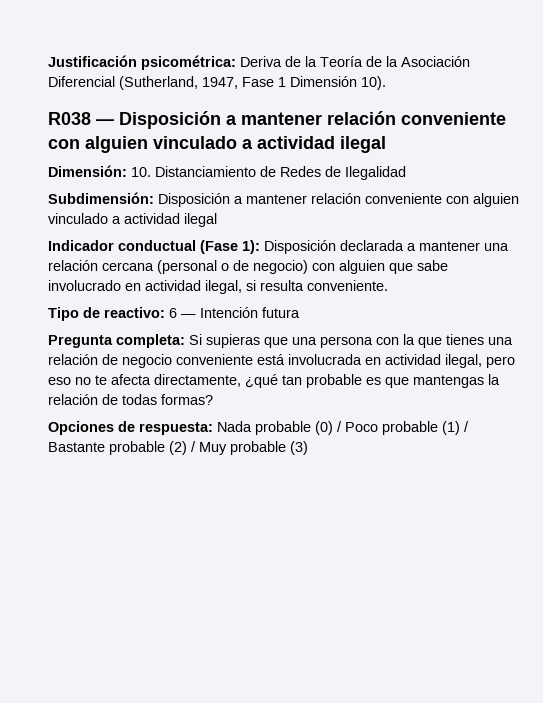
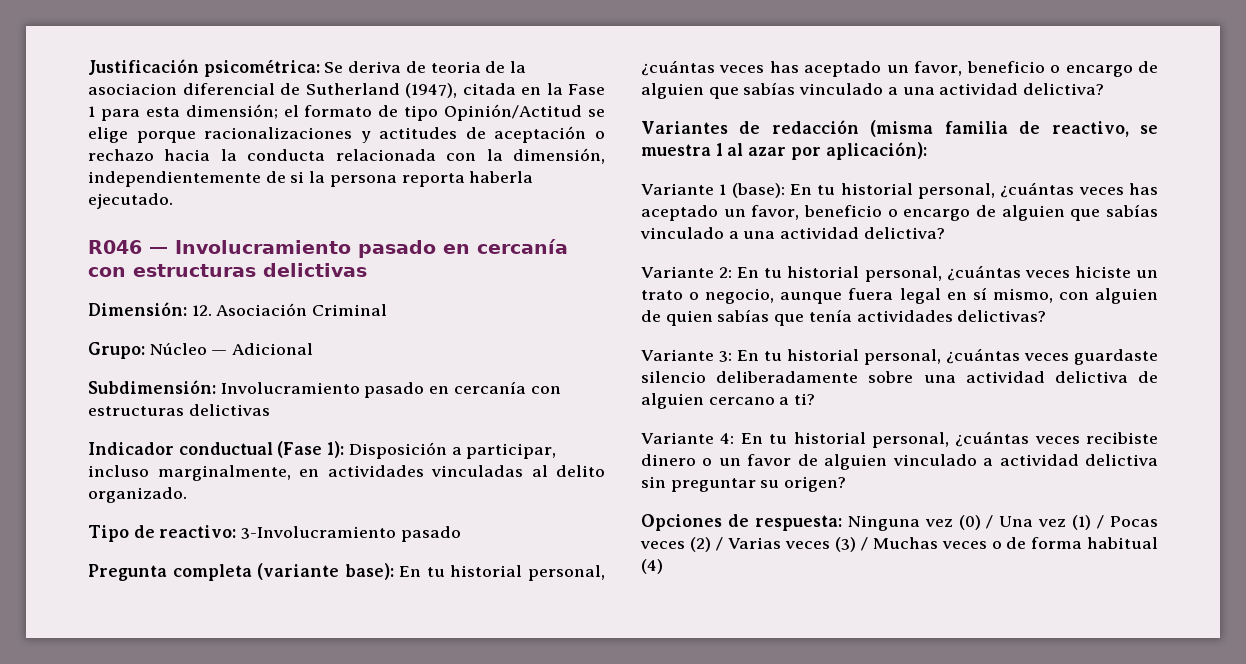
- Justificación psicométrica: Deriva de la Teoría de la Asociación Diferencial (Sutherland, 1947, Fase 1 Dimensión 10).
- R038 — Disposición a mantener relación conveniente con alguien vinculado a actividad ilegal
- Dimensión: 10. Distanciamiento de Redes de Ilegalidad
- Subdimensión: Disposición a mantener relación conveniente con alguien vinculado a actividad ilegal
+ Justificación psicométrica: Se deriva de teoria de la asociacion diferencial de Sutherland (1947), citada en la Fase 1 para esta dimensión; el formato de tipo Opinión/Actitud se elige porque racionalizaciones y actitudes de aceptación o rechazo hacia la conducta relacionada con la dimensión, independientemente de si la persona reporta haberla ejecutado.
+ R046 — Involucramiento pasado en cercanía con estructuras delictivas
+ Dimensión: 12. Asociación Criminal
+ Grupo: Núcleo — Adicional
+ Subdimensión: Involucramiento pasado en cercanía con estructuras delictivas
- Indicador conductual (Fase 1): Disposición declarada a mantener una relación cercana (personal o de negocio) con alguien que sabe involucrado en actividad ilegal, si resulta conveniente.
- Tipo de reactivo: 6 — Intención futura
- Pregunta completa: Si supieras que una persona con la que tienes una relación de negocio conveniente está involucrada en actividad ilegal, pero eso no te afecta directamente, ¿qué tan probable es que mantengas la relación de todas formas?
- Opciones de respuesta: Nada probable (0) / Poco probable (1) / Bastante probable (2) / Muy probable (3)
+ Indicador conductual (Fase 1): Disposición a participar, incluso marginalmente, en actividades vinculadas al delito organizado.
+ Tipo de reactivo: 3-Involucramiento pasado
+ Pregunta completa (variante base): En tu historial personal, ¿cuántas veces has aceptado un favor, beneficio o encargo de alguien que sabías vinculado a una actividad delictiva?
+ Variantes de redacción (misma familia de reactivo, se muestra 1 al azar por aplicación):
+ Variante 1 (base): En tu historial personal, ¿cuántas veces has aceptado un favor, beneficio o encargo de alguien que sabías vinculado a una actividad delictiva?
+ Variante 2: En tu historial personal, ¿cuántas veces hiciste un trato o negocio, aunque fuera legal en sí mismo, con alguien de quien sabías que tenía actividades delictivas?
+ Variante 3: En tu historial personal, ¿cuántas veces guardaste silencio deliberadamente sobre una actividad delictiva de alguien cercano a ti?
+ Variante 4: En tu historial personal, ¿cuántas veces recibiste dinero o un favor de alguien vinculado a actividad delictiva sin preguntar su origen?
+ Opciones de respuesta: Ninguna vez (0) / Una vez (1) / Pocas veces (2) / Varias veces (3) / Muchas veces o de forma habitual (4)

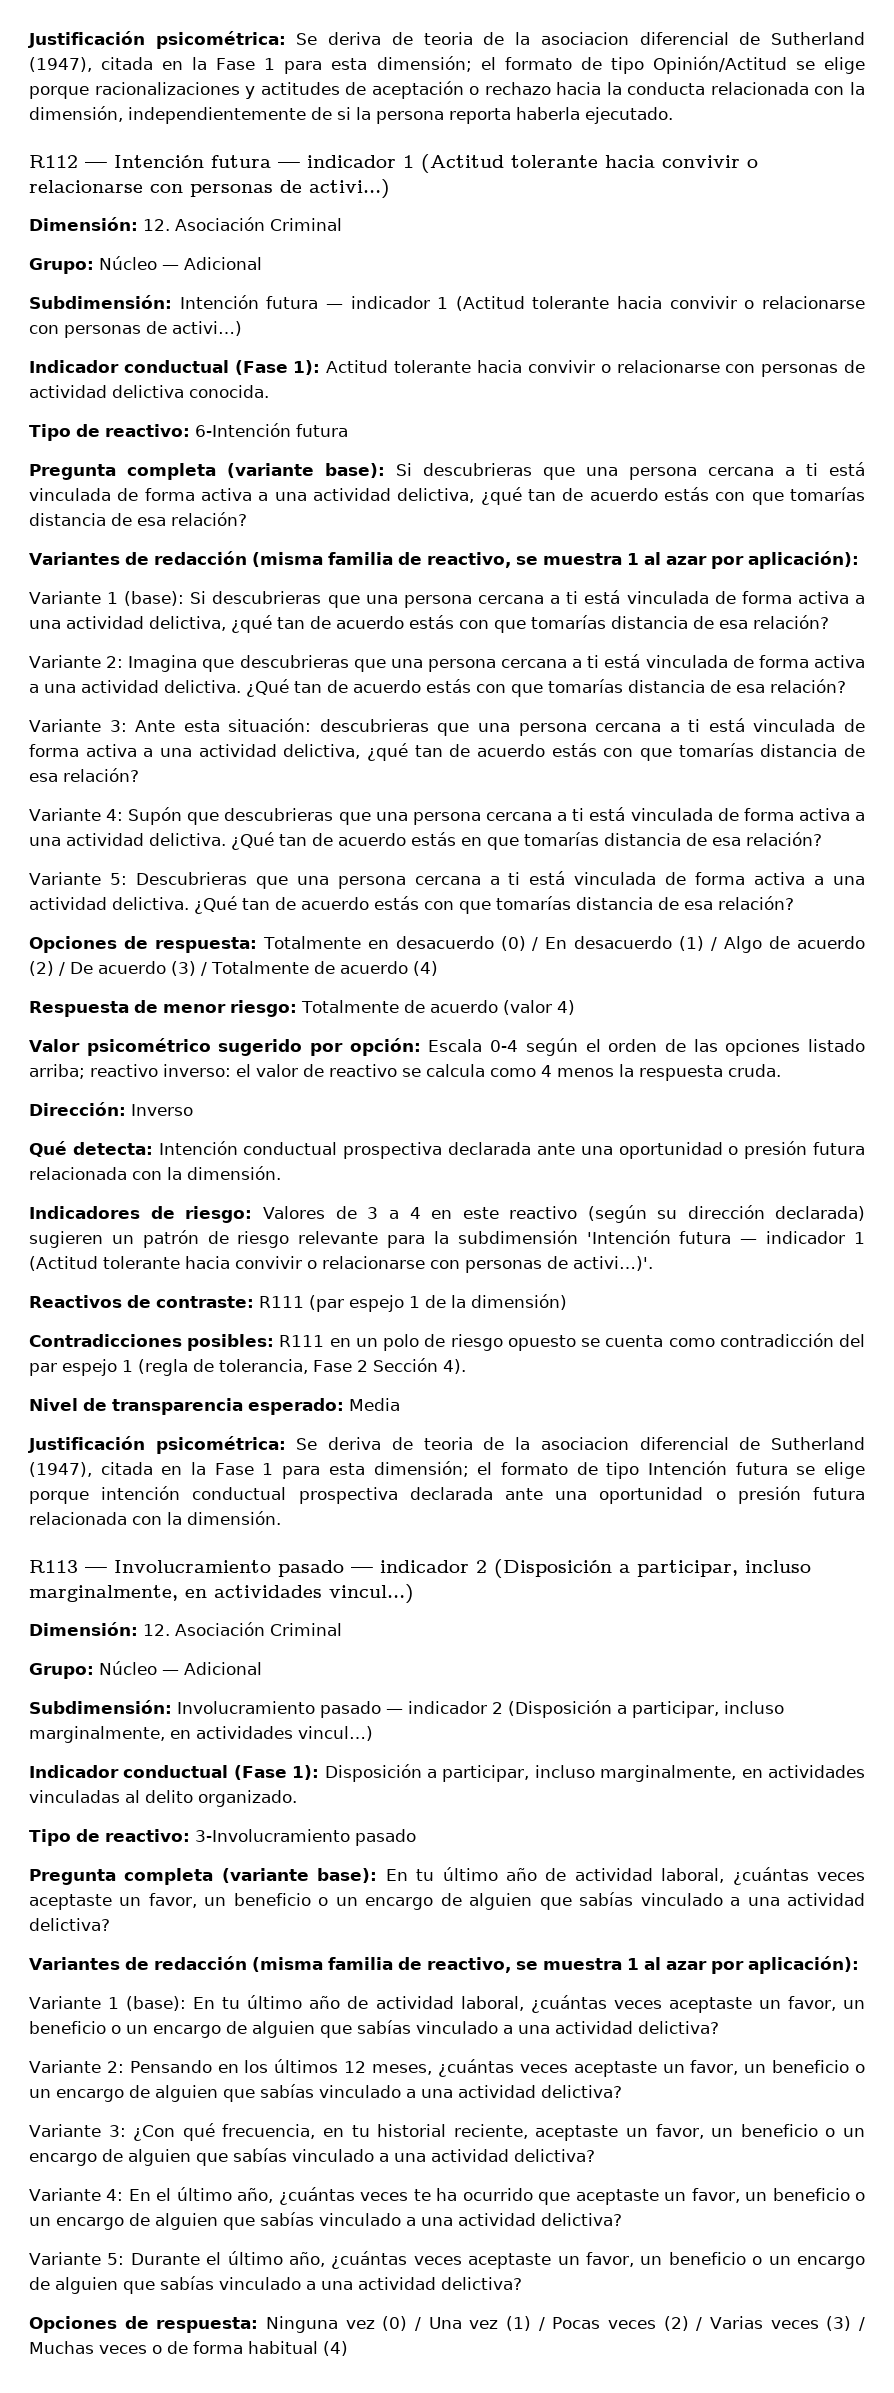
- R046 — Involucramiento pasado en cercanía con estructuras delictivas
+ R112 — Intención futura — indicador 1 (Actitud tolerante hacia convivir o relacionarse con personas de activi…)
+ Dimensión: 12. Asociación Criminal
+ Grupo: Núcleo — Adicional
+ Subdimensión: Intención futura — indicador 1 (Actitud tolerante hacia convivir o relacionarse con personas de activi…)
+ Indicador conductual (Fase 1): Actitud tolerante hacia convivir o relacionarse con personas de actividad delictiva conocida.
+ Tipo de reactivo: 6-Intención futura
+ Pregunta completa (variante base): Si descubrieras que una persona cercana a ti está vinculada de forma activa a una actividad delictiva, ¿qué tan de acuerdo estás con que tomarías distancia de esa relación?
+ Variantes de redacción (misma familia de reactivo, se muestra 1 al azar por aplicación):
+ Variante 1 (base): Si descubrieras que una persona cercana a ti está vinculada de forma activa a una actividad delictiva, ¿qué tan de acuerdo estás con que tomarías distancia de esa relación?
+ Variante 2: Imagina que descubrieras que una persona cercana a ti está vinculada de forma activa a una actividad delictiva. ¿Qué tan de acuerdo estás con que tomarías distancia de esa relación?
+ Variante 3: Ante esta situación: descubrieras que una persona cercana a ti está vinculada de forma activa a una actividad delictiva, ¿qué tan de acuerdo estás con que tomarías distancia de esa relación?
+ Variante 4: Supón que descubrieras que una persona cercana a ti está vinculada de forma activa a una actividad delictiva. ¿Qué tan de acuerdo estás en que tomarías distancia de esa relación?
+ Variante 5: Descubrieras que una persona cercana a ti está vinculada de forma activa a una actividad delictiva. ¿Qué tan de acuerdo estás con que tomarías distancia de esa relación?
+ Opciones de respuesta: Totalmente en desacuerdo (0) / En desacuerdo (1) / Algo de acuerdo (2) / De acuerdo (3) / Totalmente de acuerdo (4)
+ Respuesta de menor riesgo: Totalmente de acuerdo (valor 4)
+ Valor psicométrico sugerido por opción: Escala 0-4 según el orden de las opciones listado arriba; reactivo inverso: el valor de reactivo se calcula como 4 menos la respuesta cruda.
+ Dirección: Inverso
+ Qué detecta: Intención conductual prospectiva declarada ante una oportunidad o presión futura relacionada con la dimensión.
+ Indicadores de riesgo: Valores de 3 a 4 en este reactivo (según su dirección declarada) sugieren un patrón de riesgo relevante para la subdimensión 'Intención futura — indicador 1 (Actitud tolerante hacia convivir o relacionarse con personas de activi…)'.
+ Reactivos de contraste: R111 (par espejo 1 de la dimensión)
+ Contradicciones posibles: R111 en un polo de riesgo opuesto se cuenta como contradicción del par espejo 1 (regla de tolerancia, Fase 2 Sección 4).
+ Nivel de transparencia esperado: Media
+ Justificación psicométrica: Se deriva de teoria de la asociacion diferencial de Sutherland (1947), citada en la Fase 1 para esta dimensión; el formato de tipo Intención futura se elige porque intención conductual prospectiva declarada ante una oportunidad o presión futura relacionada con la dimensión.
+ R113 — Involucramiento pasado — indicador 2 (Disposición a participar, incluso marginalmente, en actividades vincul…)
- Subdimensión: Involucramiento pasado en cercanía con estructuras delictivas
+ Subdimensión: Involucramiento pasado — indicador 2 (Disposición a participar, incluso marginalmente, en actividades vincul…)
- Pregunta completa (variante base): En tu historial personal, ¿cuántas veces has aceptado un favor, beneficio o encargo de alguien que sabías vinculado a una actividad delictiva?
+ Pregunta completa (variante base): En tu último año de actividad laboral, ¿cuántas veces aceptaste un favor, un beneficio o un encargo de alguien que sabías vinculado a una actividad delictiva?
- Variante 1 (base): En tu historial personal, ¿cuántas veces has aceptado un favor, beneficio o encargo de alguien que sabías vinculado a una actividad delictiva?
+ Variante 1 (base): En tu último año de actividad laboral, ¿cuántas veces aceptaste un favor, un beneficio o un encargo de alguien que sabías vinculado a una actividad delictiva?
- Variante 2: En tu historial personal, ¿cuántas veces hiciste un trato o negocio, aunque fuera legal en sí mismo, con alguien de quien sabías que tenía actividades delictivas?
- Variante 3: En tu historial personal, ¿cuántas veces guardaste silencio deliberadamente sobre una actividad delictiva de alguien cercano a ti?
- Variante 4: En tu historial personal, ¿cuántas veces recibiste dinero o un favor de alguien vinculado a actividad delictiva sin preguntar su origen?
+ Variante 2: Pensando en los últimos 12 meses, ¿cuántas veces aceptaste un favor, un beneficio o un encargo de alguien que sabías vinculado a una actividad delictiva?
+ Variante 3: ¿Con qué frecuencia, en tu historial reciente, aceptaste un favor, un beneficio o un encargo de alguien que sabías vinculado a una actividad delictiva?
+ Variante 4: En el último año, ¿cuántas veces te ha ocurrido que aceptaste un favor, un beneficio o un encargo de alguien que sabías vinculado a una actividad delictiva?
+ Variante 5: Durante el último año, ¿cuántas veces aceptaste un favor, un beneficio o un encargo de alguien que sabías vinculado a una actividad delictiva?

